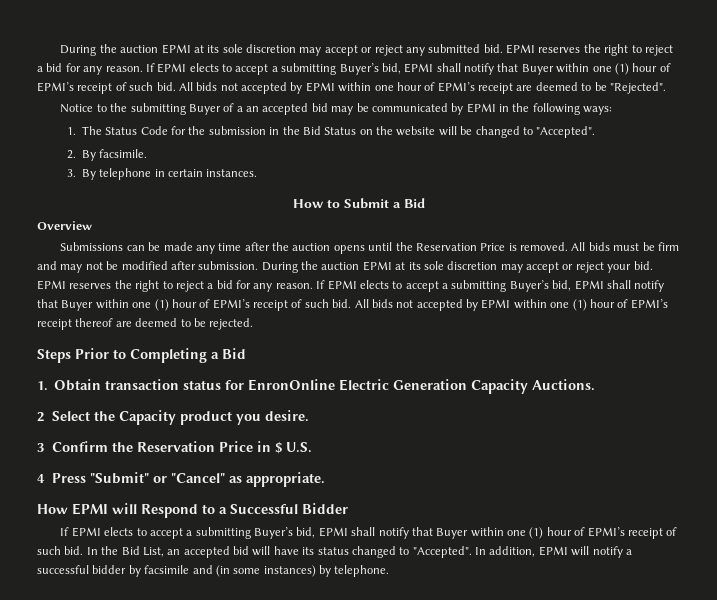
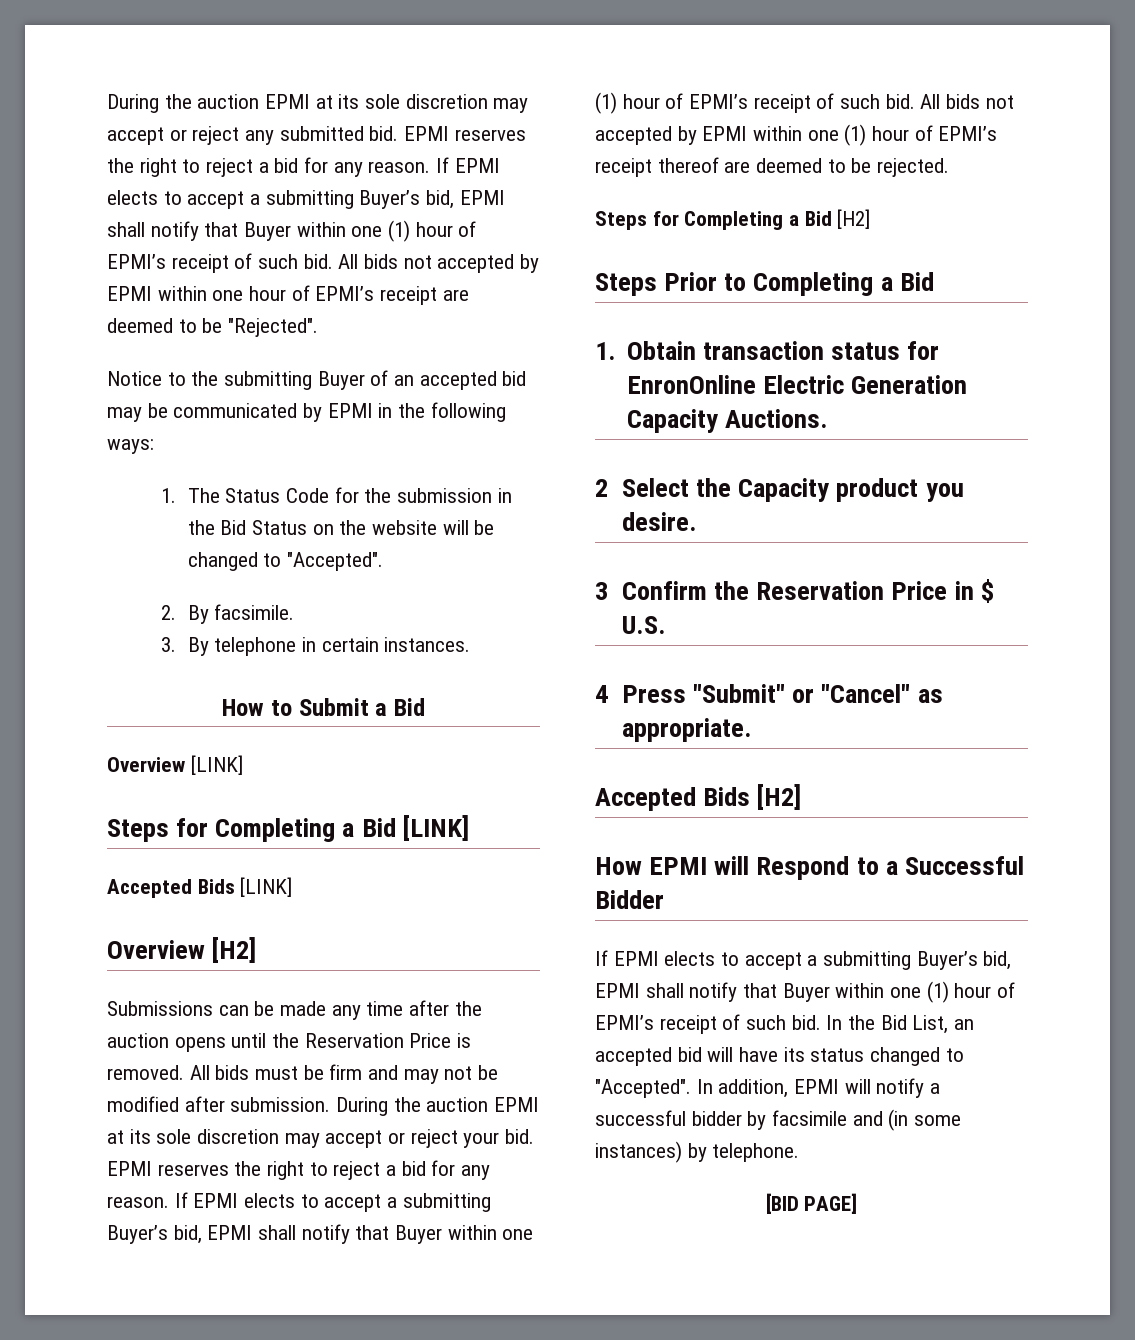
- Notice to the submitting Buyer of a an accepted bid may be communicated by EPMI in the following ways:
+ Notice to the submitting Buyer of an accepted bid may be communicated by EPMI in the following ways:
- Overview
+ Overview [LINK]
+ Steps for Completing a Bid [LINK]
+ Accepted Bids [LINK]
+ Overview [H2]
+ Steps for Completing a Bid [H2]
+ Accepted Bids [H2]
+ [BID PAGE]

